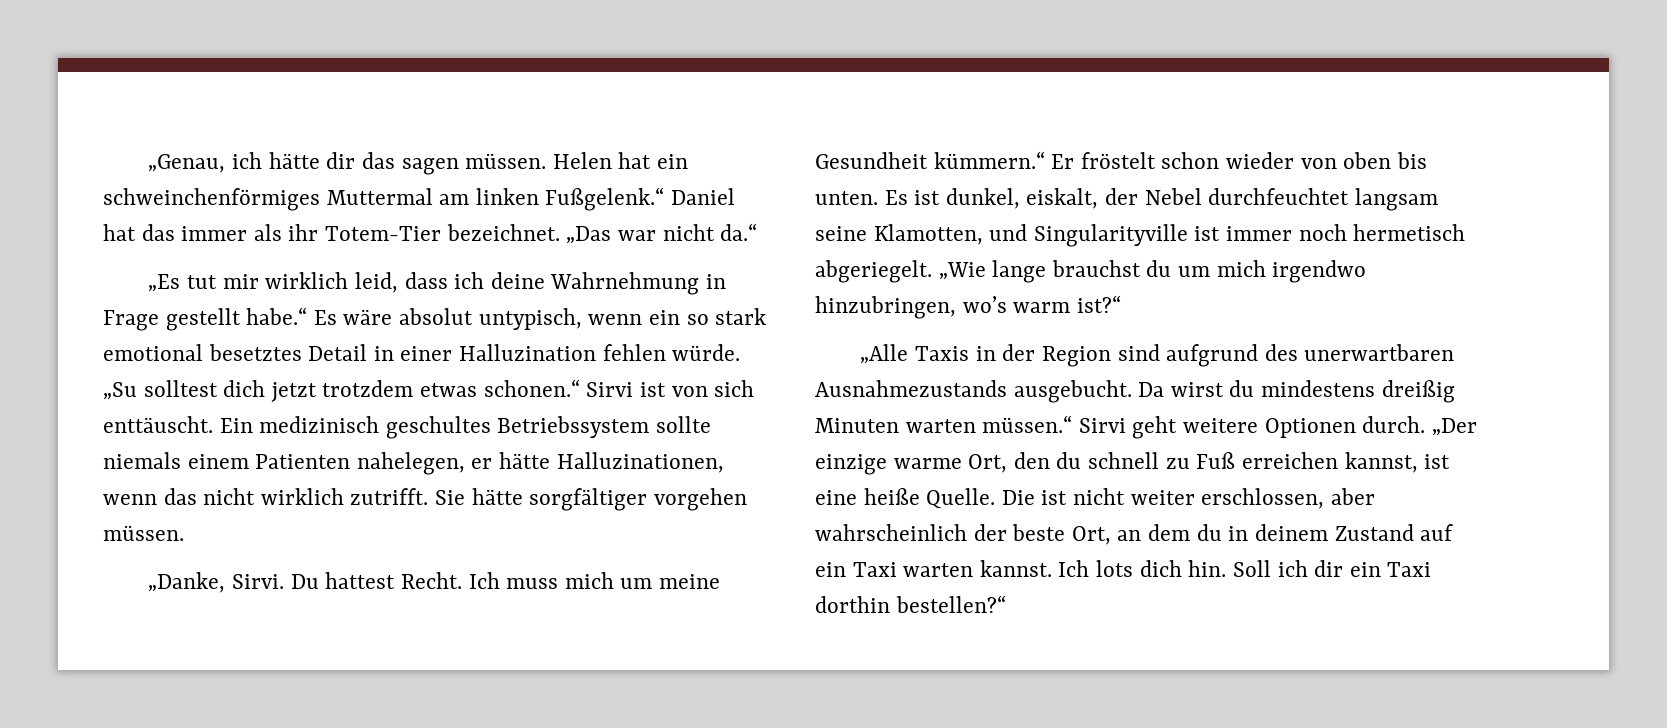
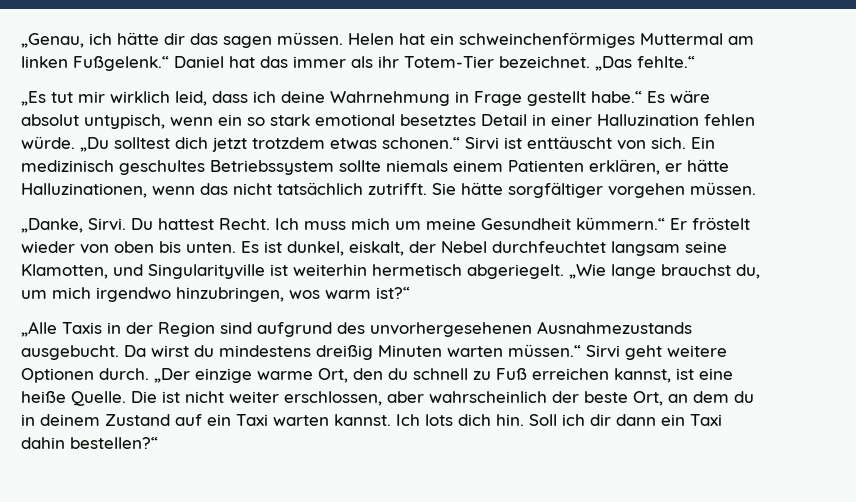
- „Das war nicht da.“
+ „Das fehlte.“
- „Su solltest dich jetzt trotzdem etwas schonen.“ Sirvi ist von sich enttäuscht.
+ „Du solltest dich jetzt trotzdem etwas schonen.“ Sirvi ist enttäuscht von sich.
- Ein medizinisch geschultes Betriebssystem sollte niemals einem Patienten nahelegen, er hätte Halluzinationen, wenn das nicht wirklich zutrifft.
+ Ein medizinisch geschultes Betriebssystem sollte niemals einem Patienten erklären, er hätte Halluzinationen, wenn das nicht tatsächlich zutrifft.
- Ich muss mich um meine Gesundheit kümmern.“ Er fröstelt schon wieder von oben bis unten.
+ Ich muss mich um meine Gesundheit kümmern.“ Er fröstelt wieder von oben bis unten.
- Es ist dunkel, eiskalt, der Nebel durchfeuchtet langsam seine Klamotten, und Singularityville ist immer noch hermetisch abgeriegelt.
+ Es ist dunkel, eiskalt, der Nebel durchfeuchtet langsam seine Klamotten, und Singularityville ist weiterhin hermetisch abgeriegelt.
- „Wie lange brauchst du um mich irgendwo hinzubringen, wo’s warm ist?“
+ „Wie lange brauchst du, um mich irgendwo hinzubringen, wos warm ist?“
- „Alle Taxis in der Region sind aufgrund des unerwartbaren Ausnahmezustands ausgebucht.
+ „Alle Taxis in der Region sind aufgrund des unvorhergesehenen Ausnahmezustands ausgebucht.
- Soll ich dir ein Taxi dorthin bestellen?“
+ Soll ich dir dann ein Taxi dahin bestellen?“

